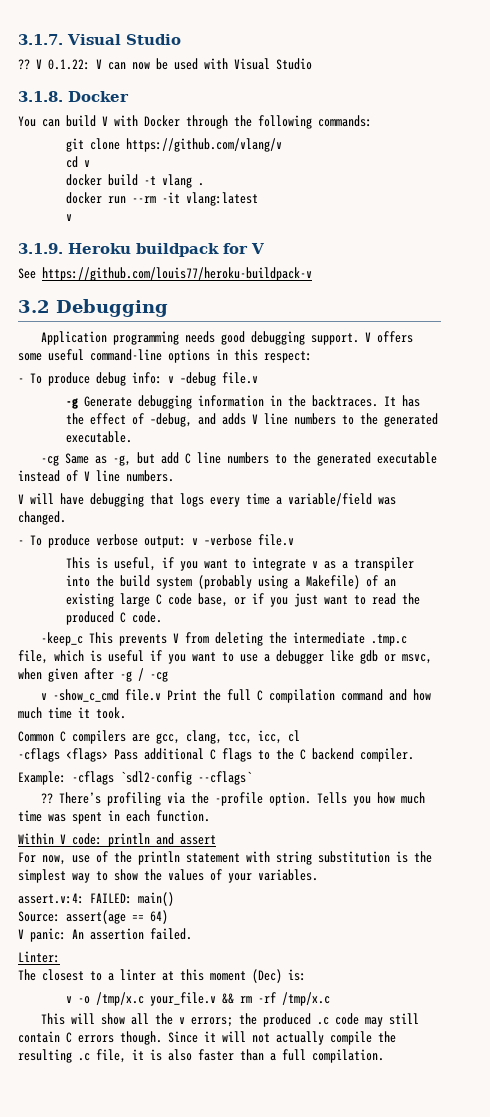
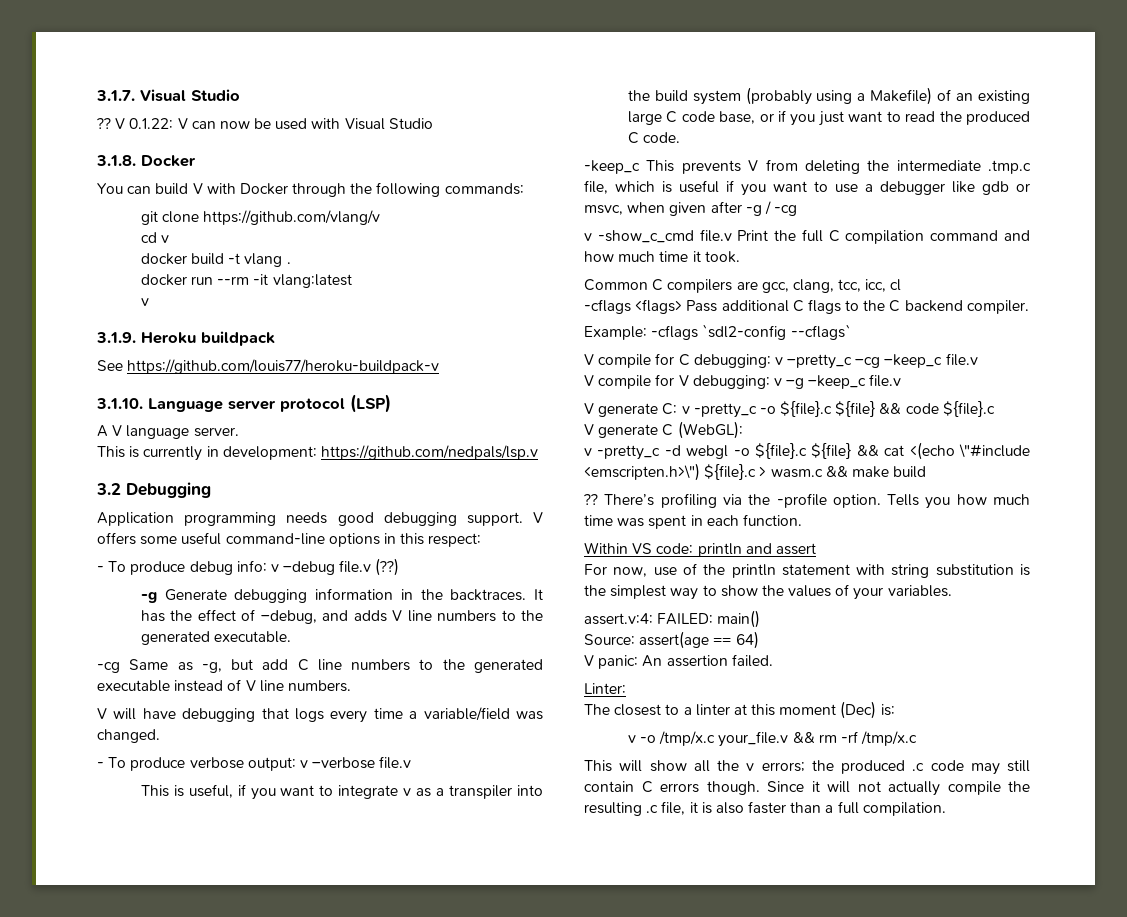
- 3.1.9. Heroku buildpack for V
+ 3.1.9. Heroku buildpack
+ 3.1.10. Language server protocol (LSP)
+ A V language server.
+ This is currently in development: https://github.com/nedpals/lsp.v
- - To produce debug info: v –debug file.v
+ - To produce debug info: v –debug file.v (??)
+ V compile for C debugging: v –pretty_c –cg –keep_c file.v
+ V compile for V debugging: v –g –keep_c file.v
+ V generate C: v -pretty_c -o ${file}.c ${file} && code ${file}.c
+ V generate C (WebGL):
+ v -pretty_c -d webgl -o ${file}.c ${file} && cat <(echo \"#include <emscripten.h>\") ${file}.c > wasm.c && make build
- Within V code: println and assert
+ Within VS code: println and assert

